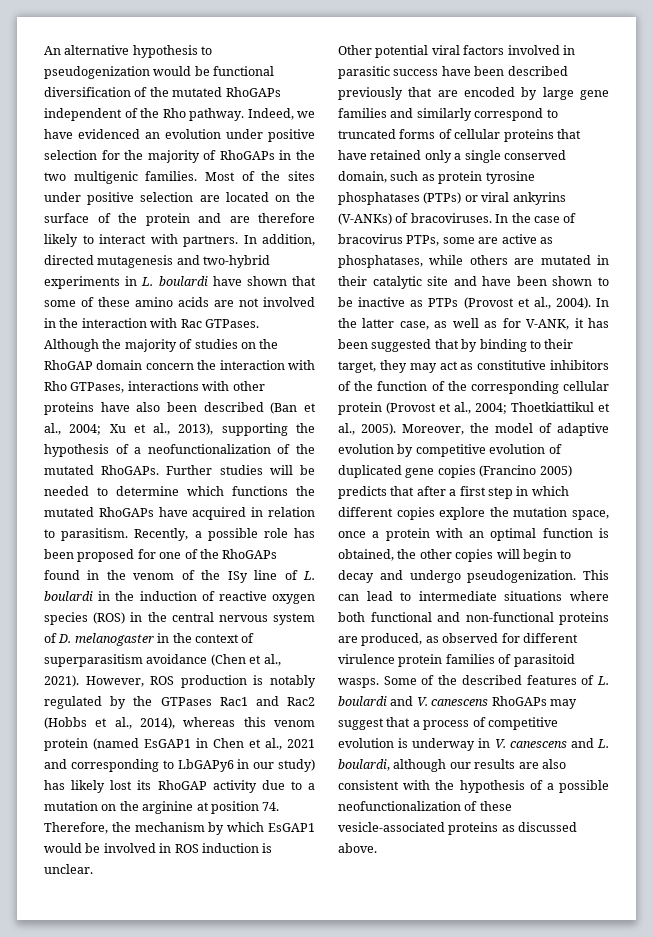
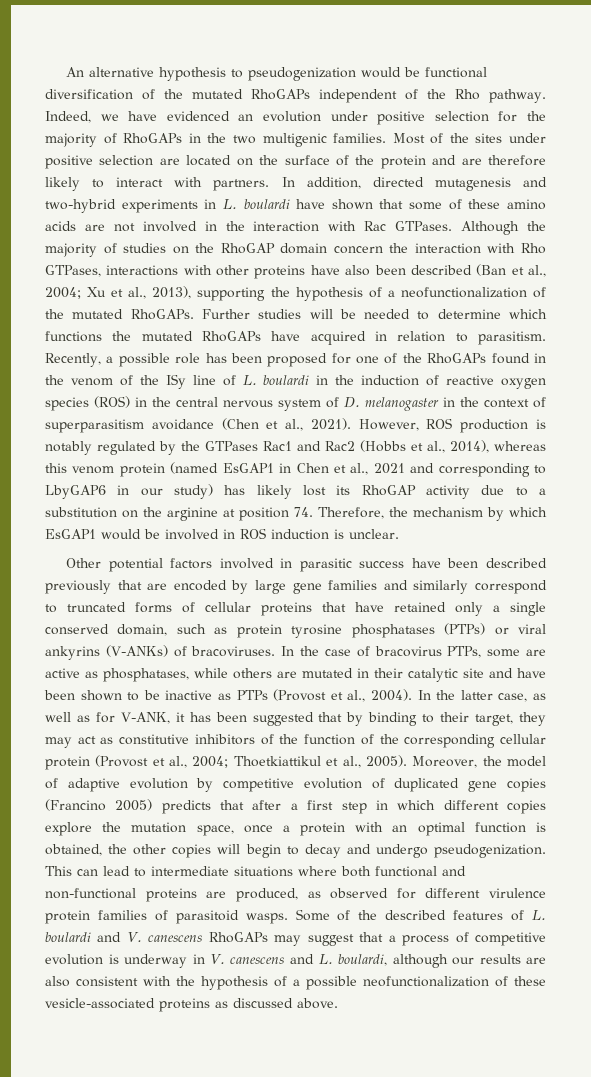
- However, ROS production is notably regulated by the GTPases Rac1 and Rac2 (Hobbs et al., 2014), whereas this venom protein (named EsGAP1 in Chen et al., 2021 and corresponding to LbGAPy6 in our study) has likely lost its RhoGAP activity due to a mutation on the arginine at position 74. Therefore, the mechanism by which EsGAP1 would be involved in ROS induction is unclear.
+ However, ROS production is notably regulated by the GTPases Rac1 and Rac2 (Hobbs et al., 2014), whereas this venom protein (named EsGAP1 in Chen et al., 2021 and corresponding to LbyGAP6 in our study) has likely lost its RhoGAP activity due to a substitution on the arginine at position 74. Therefore, the mechanism by which EsGAP1 would be involved in ROS induction is unclear.
- Other potential viral factors involved in parasitic success have been described previously that are encoded by large gene families and similarly correspond to truncated forms of cellular proteins that have retained only a single conserved domain, such as protein tyrosine phosphatases (PTPs) or viral ankyrins (V-ANKs) of bracoviruses.
+ Other potential factors involved in parasitic success have been described previously that are encoded by large gene families and similarly correspond to truncated forms of cellular proteins that have retained only a single conserved domain, such as protein tyrosine phosphatases (PTPs) or viral ankyrins (V-ANKs) of bracoviruses.

